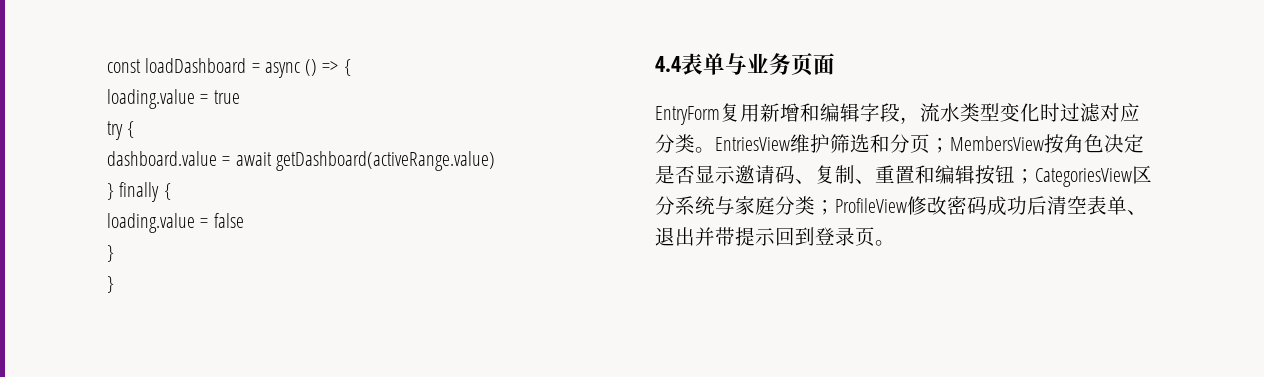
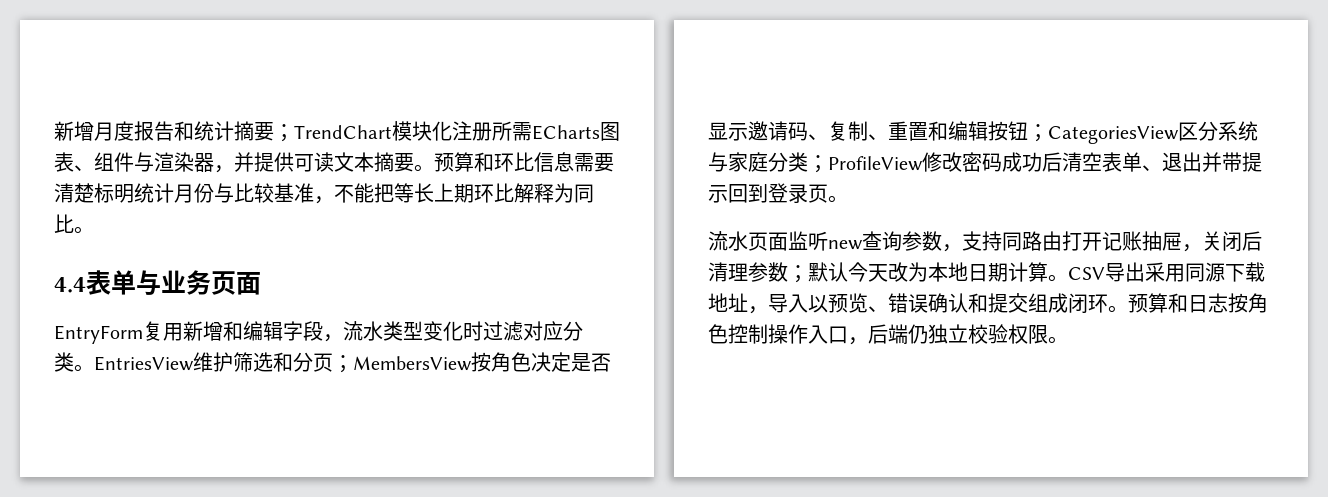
- const loadDashboard = async () => {
- loading.value = true
- try {
- dashboard.value = await getDashboard(activeRange.value)
- } finally {
- loading.value = false
- }
- }
+ 新增月度报告和统计摘要；TrendChart模块化注册所需ECharts图表、组件与渲染器，并提供可读文本摘要。预算和环比信息需要清楚标明统计月份与比较基准，不能把等长上期环比解释为同比。
+ 流水页面监听new查询参数，支持同路由打开记账抽屉，关闭后清理参数；默认今天改为本地日期计算。CSV导出采用同源下载地址，导入以预览、错误确认和提交组成闭环。预算和日志按角色控制操作入口，后端仍独立校验权限。

